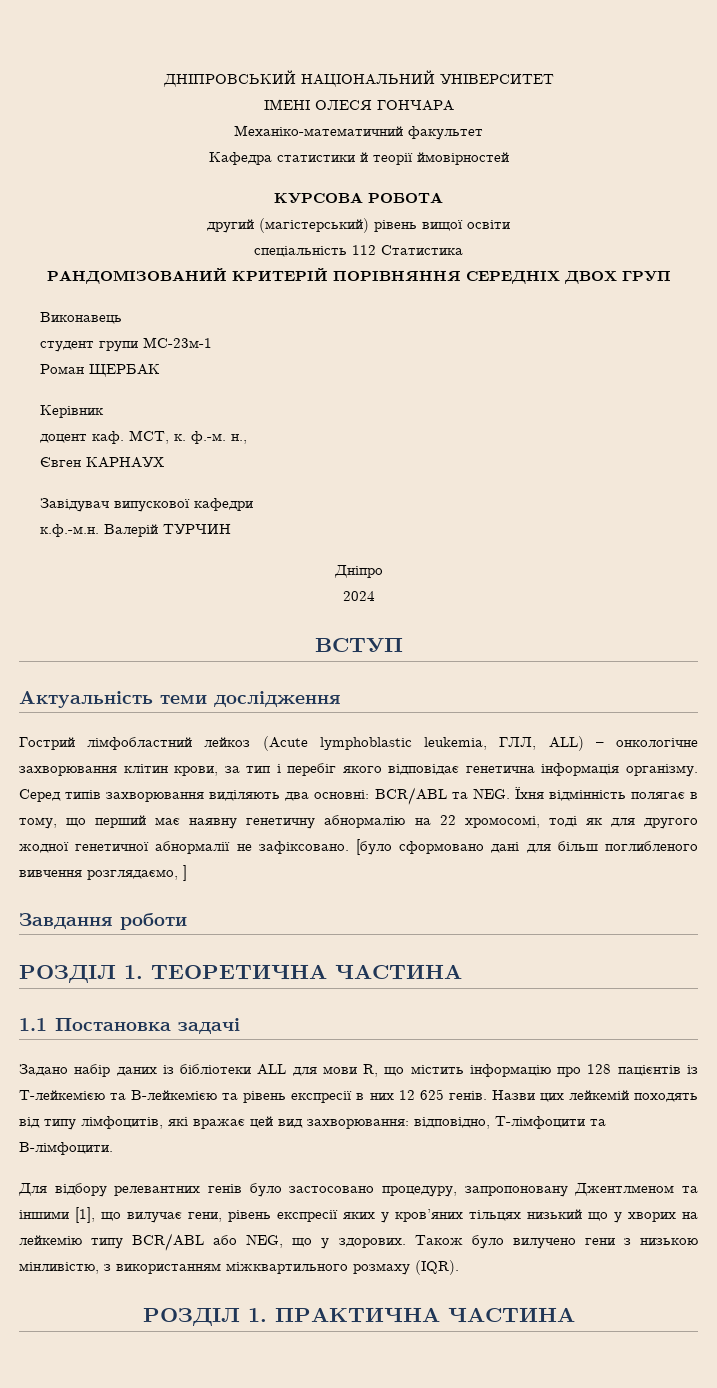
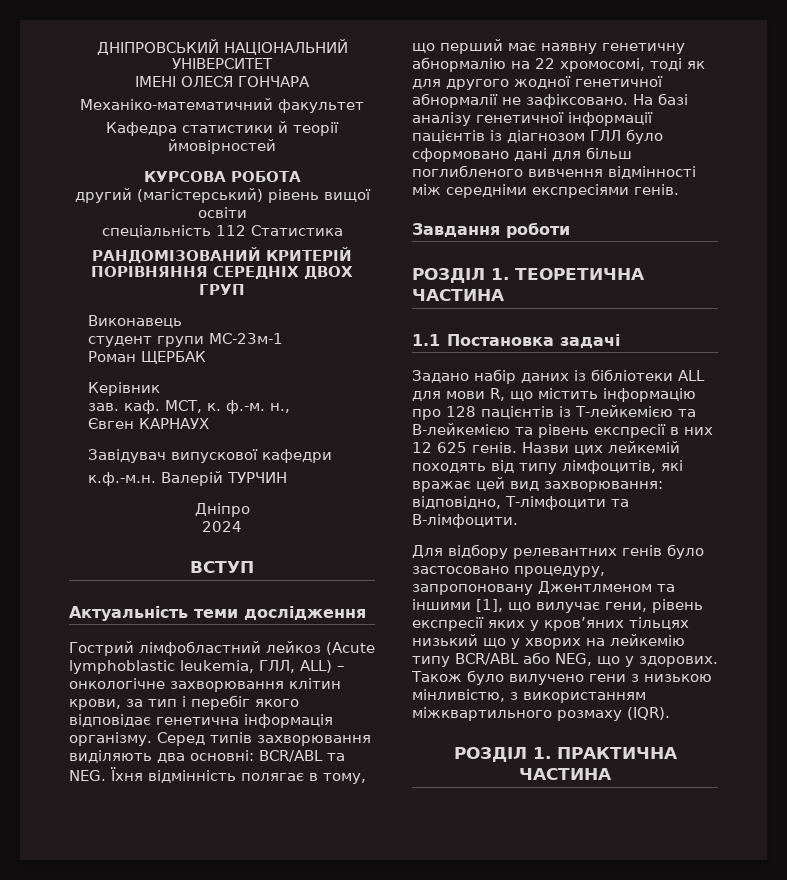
- доцент каф.
+ зав. каф.
- [було сформовано дані для більш поглибленого вивчення розглядаємо, ]
+ На базі аналізу генетичної інформації пацієнтів із діагнозом ГЛЛ було сформовано дані для більш поглибленого вивчення відмінності між середніми експресіями генів.

